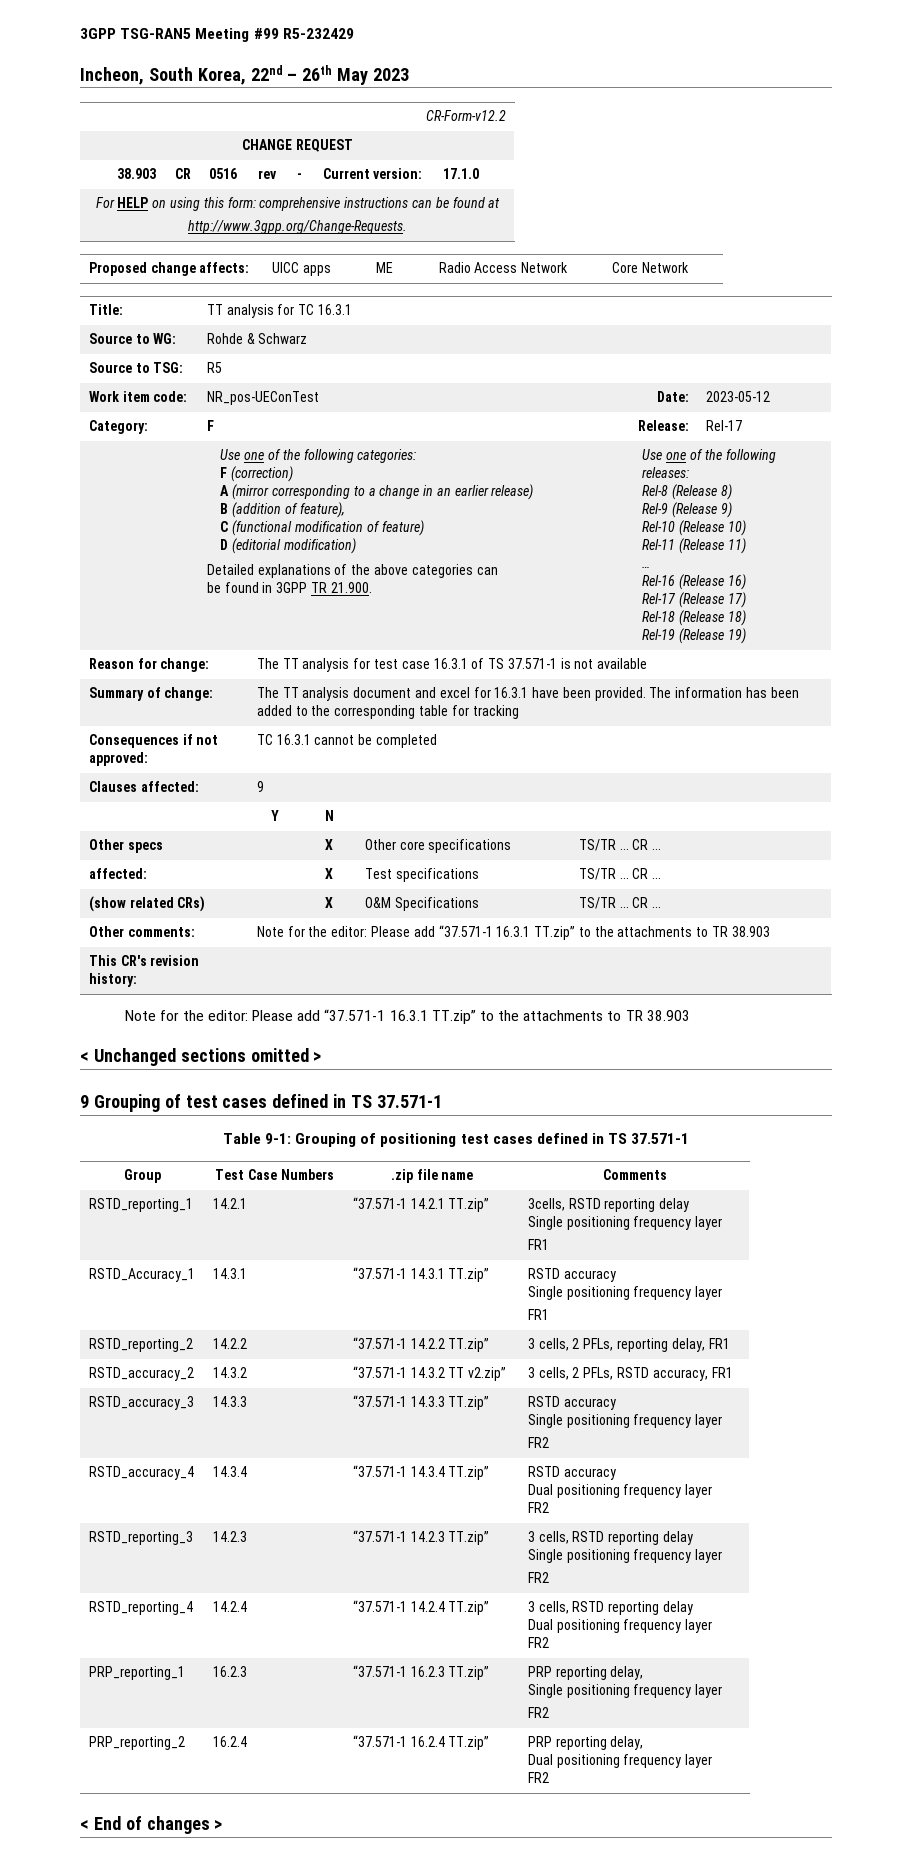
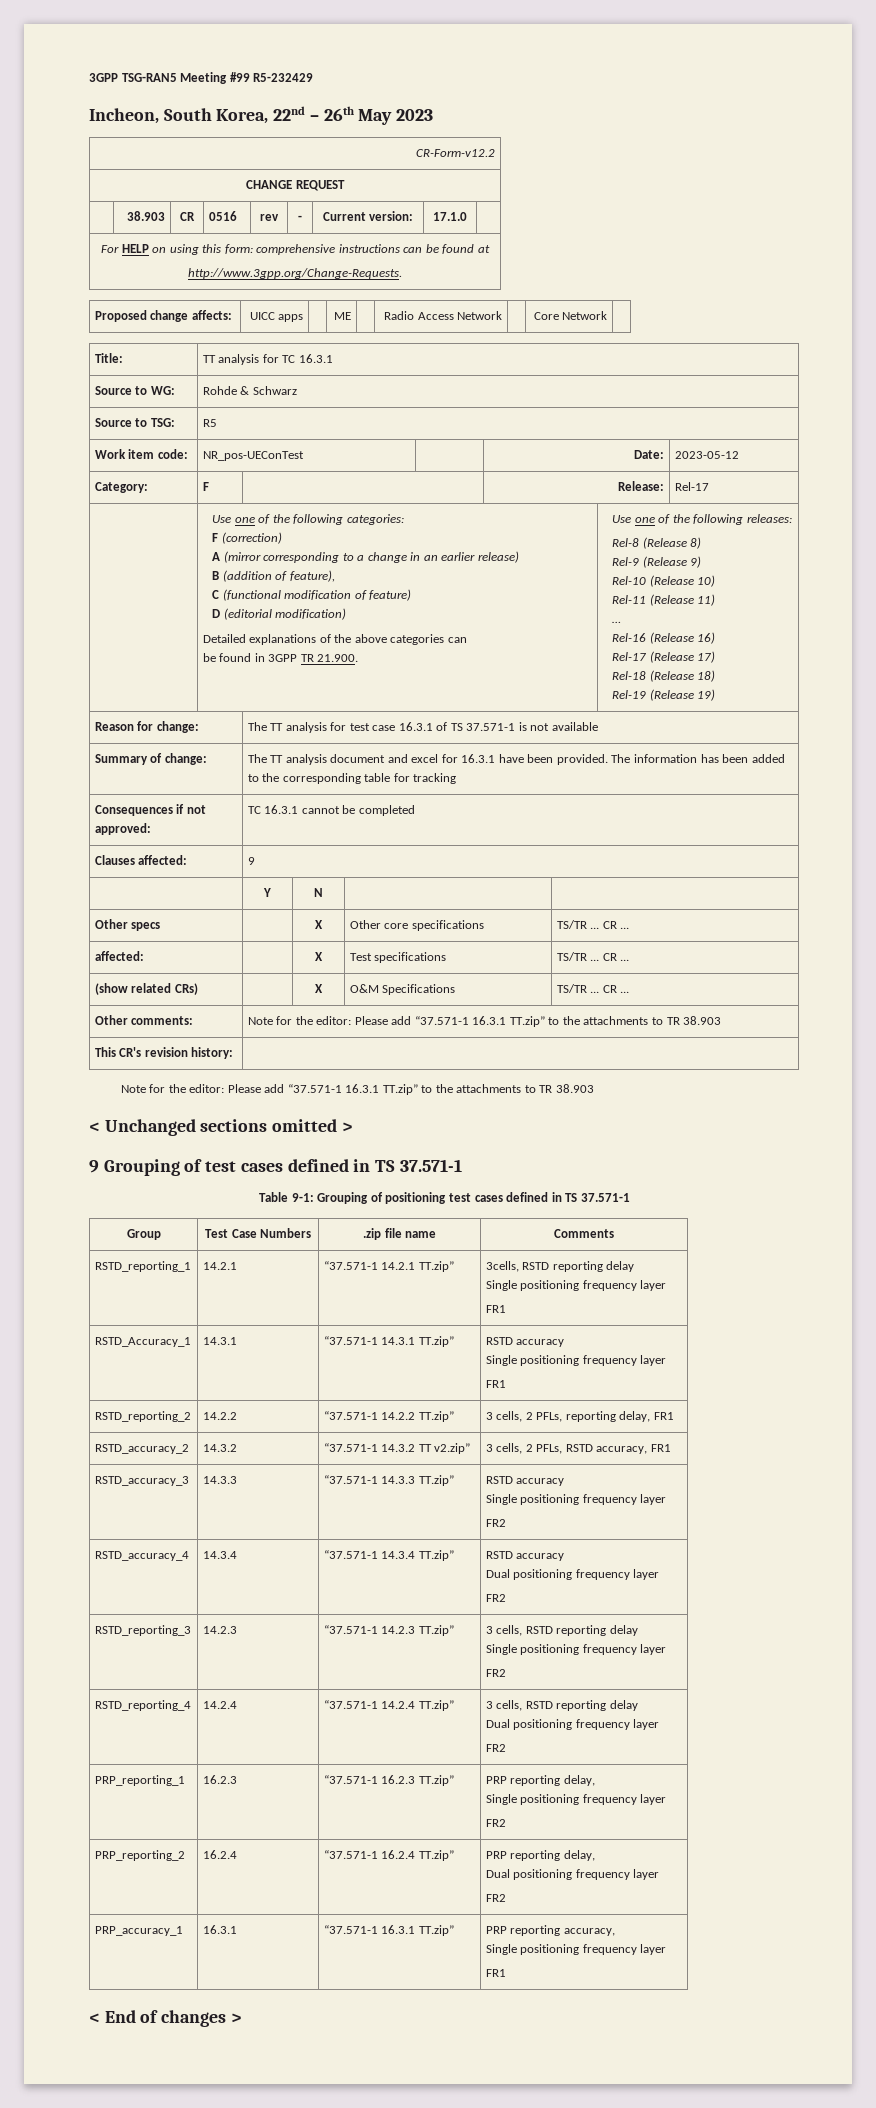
+ PRP_accuracy_1 | 16.3.1 | “37.571-1 16.3.1 TT.zip” | PRP reporting accuracy,
+ Single positioning frequency layer
+ FR1

